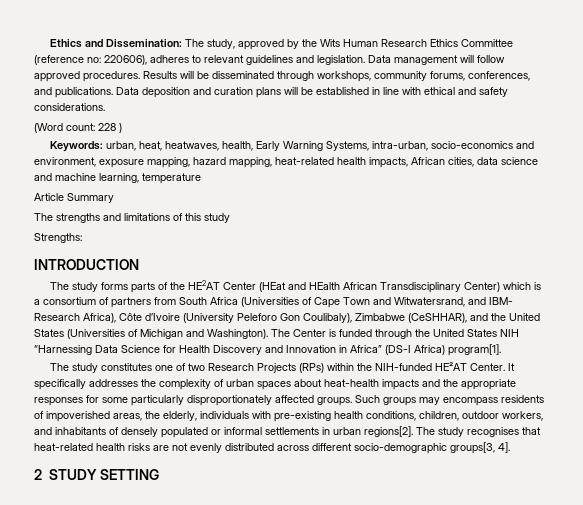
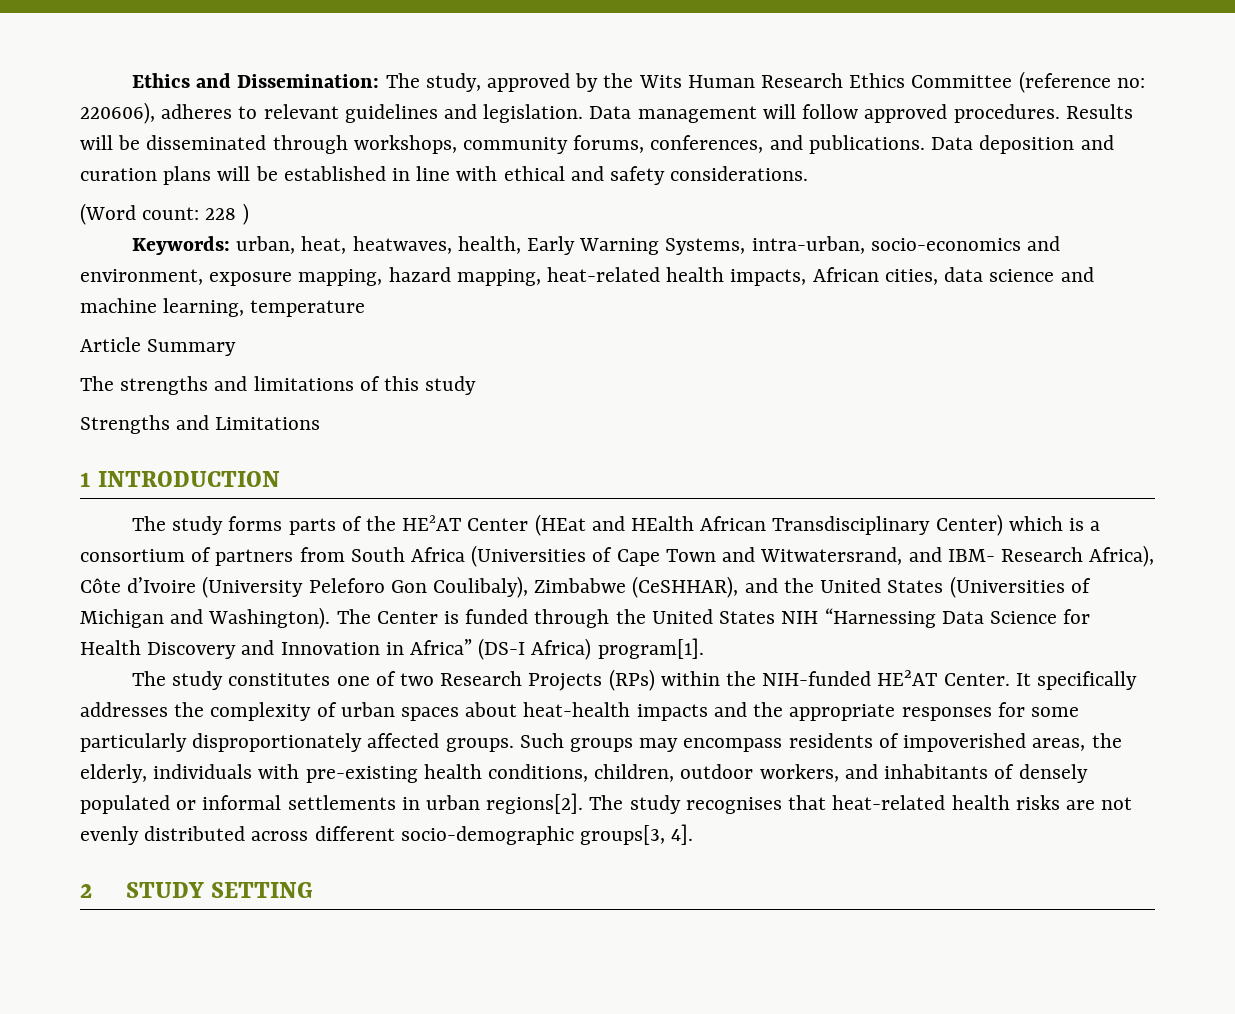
- Strengths:
- INTRODUCTION
+ Strengths and Limitations
+ 1 INTRODUCTION

